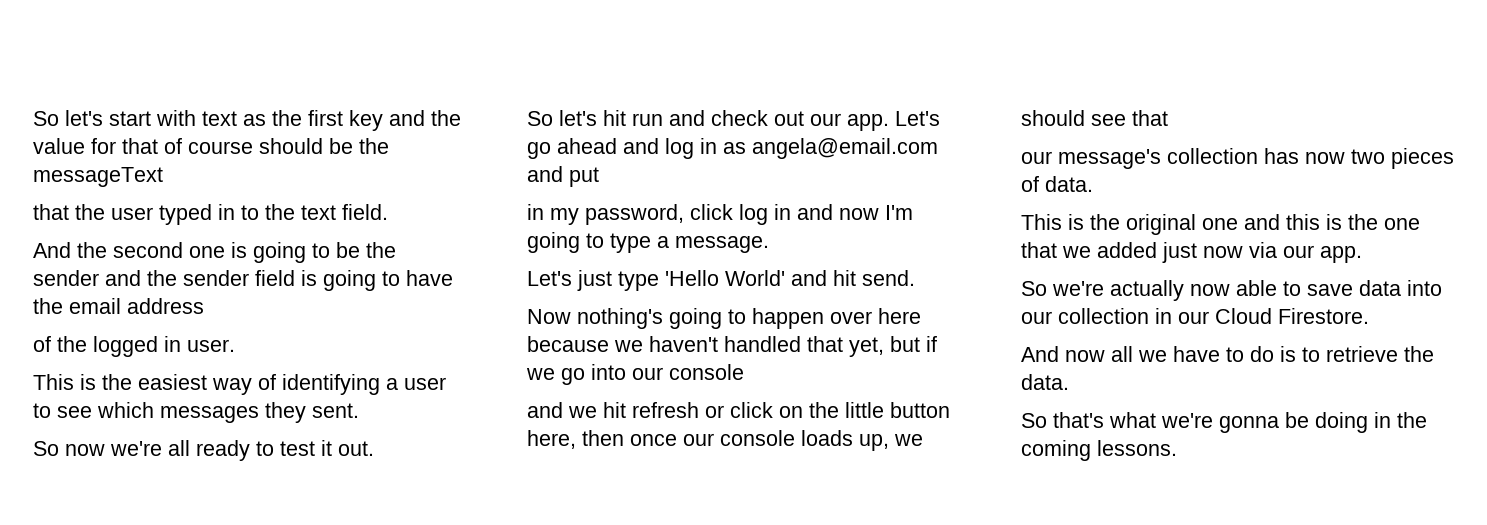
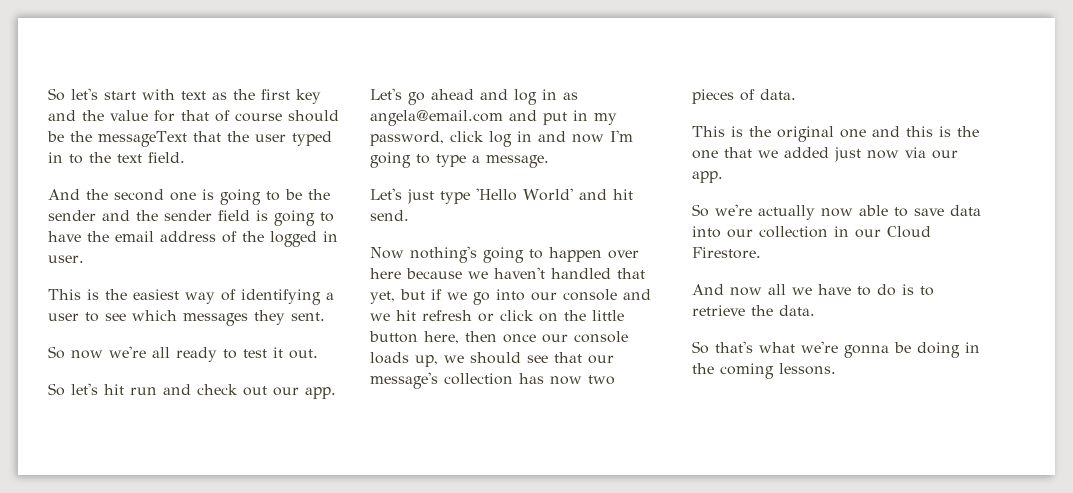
- So let's start with text as the first key and the value for that of course should be the messageText
- that the user typed in to the text field.
+ So let's start with text as the first key and the value for that of course should be the messageText that the user typed in to the text field.
- And the second one is going to be the sender and the sender field is going to have the email address
- of the logged in user.
+ And the second one is going to be the sender and the sender field is going to have the email address of the logged in user.
- Let's go ahead and log in as angela@email.com and put
- in my password, click log in and now I'm going to type a message.
+ Let's go ahead and log in as angela@email.com and put in my password, click log in and now I'm going to type a message.
- Now nothing's going to happen over here because we haven't handled that yet, but if we go into our console
- and we hit refresh or click on the little button here, then once our console loads up, we should see that
- our message's collection has now two pieces of data.
+ Now nothing's going to happen over here because we haven't handled that yet, but if we go into our console and we hit refresh or click on the little button here, then once our console loads up, we should see that our message's collection has now two pieces of data.

